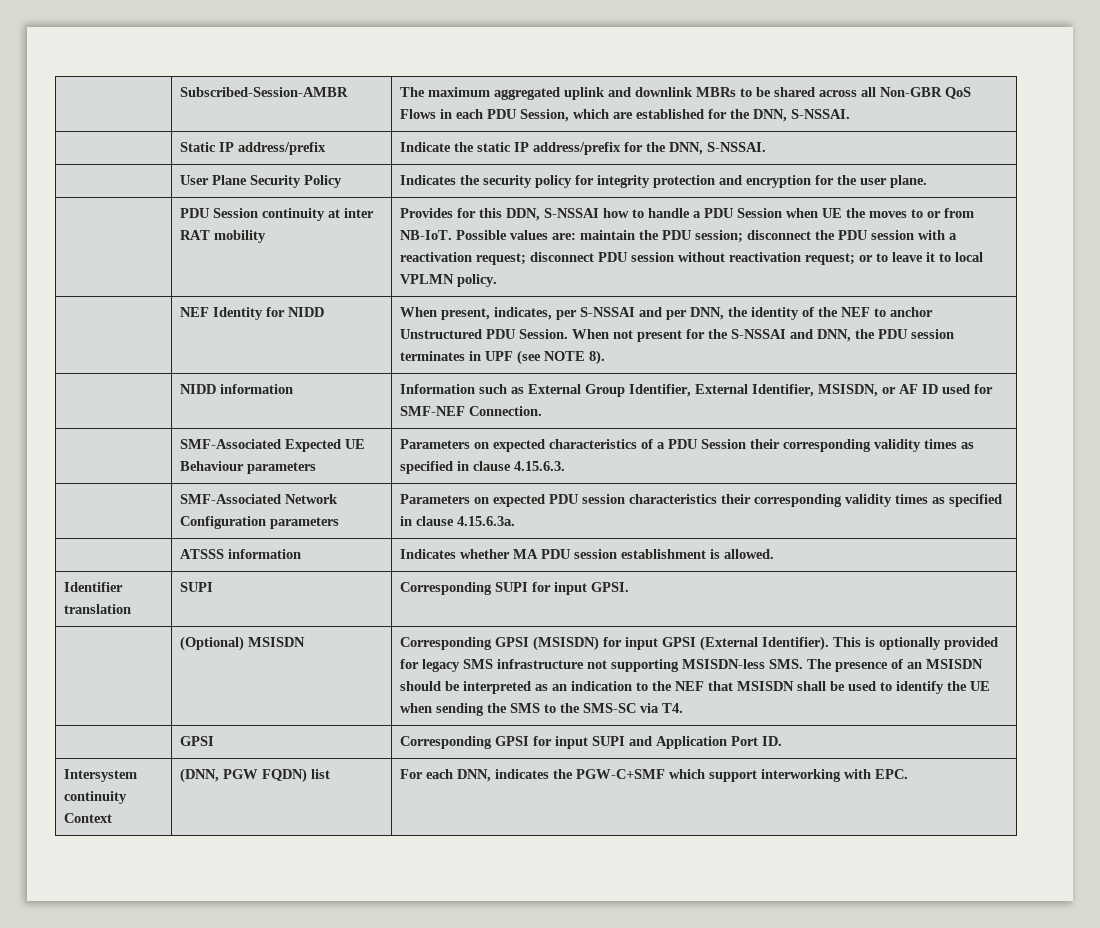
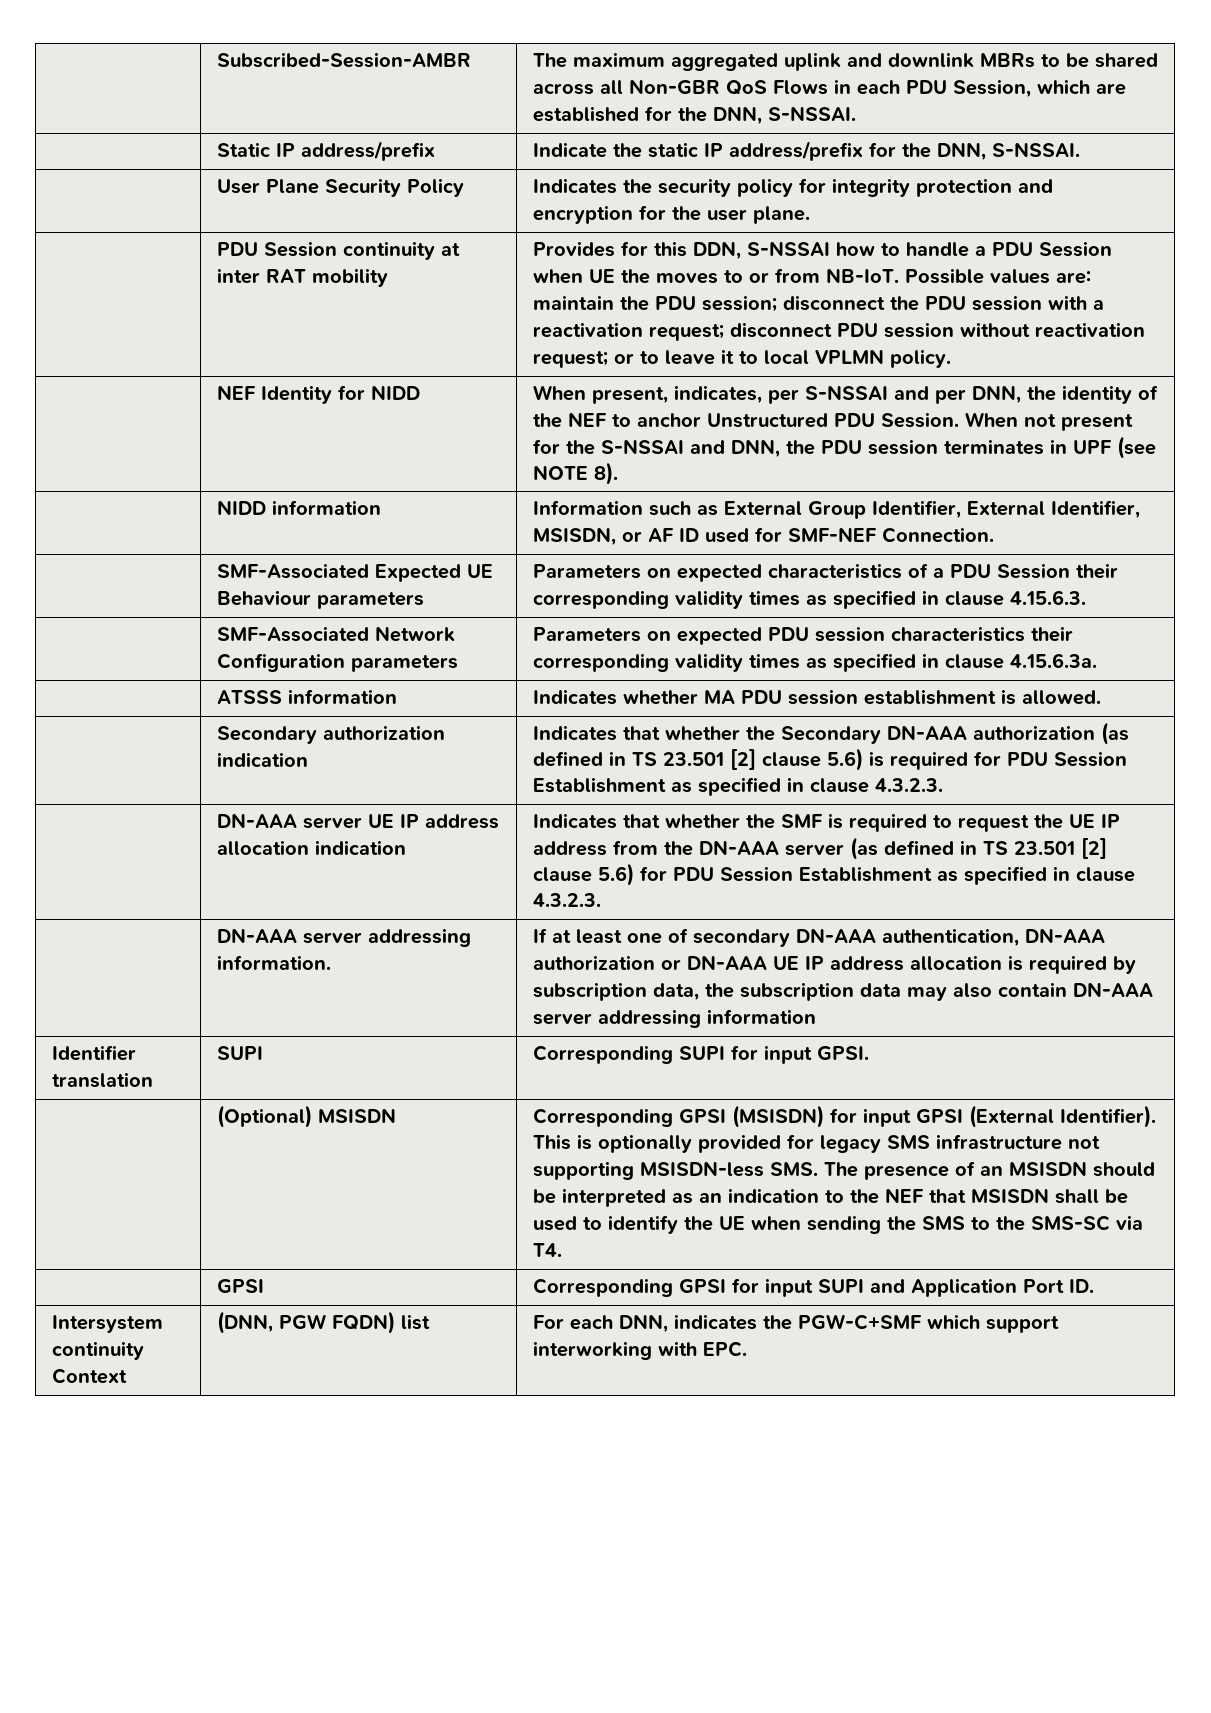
+ | Secondary authorization indication | Indicates that whether the Secondary DN-AAA authorization (as defined in TS 23.501 [2] clause 5.6) is required for PDU Session Establishment as specified in clause 4.3.2.3.
+ | DN-AAA server UE IP address allocation indication | Indicates that whether the SMF is required to request the UE IP address from the DN-AAA server (as defined in TS 23.501 [2] clause 5.6) for PDU Session Establishment as specified in clause 4.3.2.3.
+ | DN-AAA server addressing information. | If at least one of secondary DN-AAA authentication, DN-AAA authorization or DN-AAA UE IP address allocation is required by subscription data, the subscription data may also contain DN-AAA server addressing information

